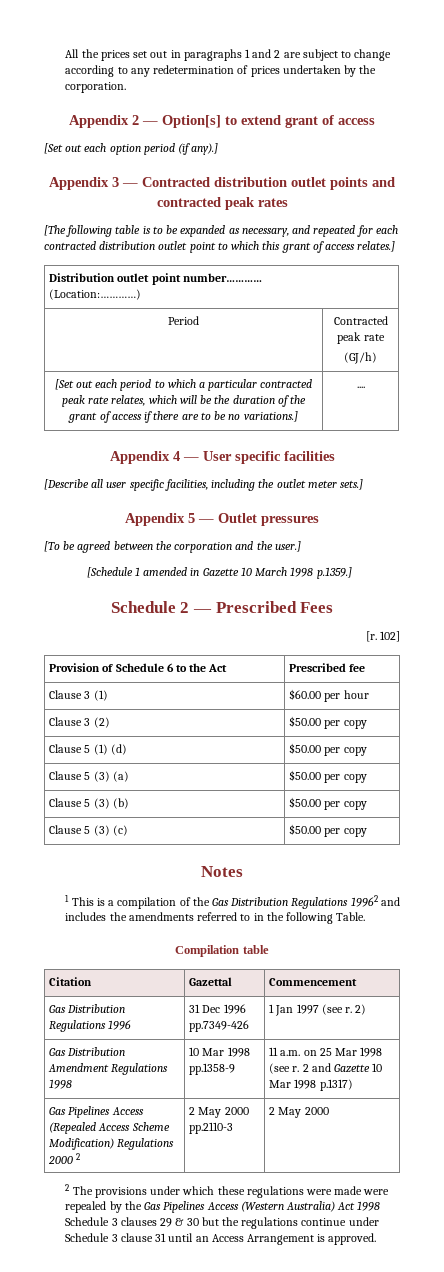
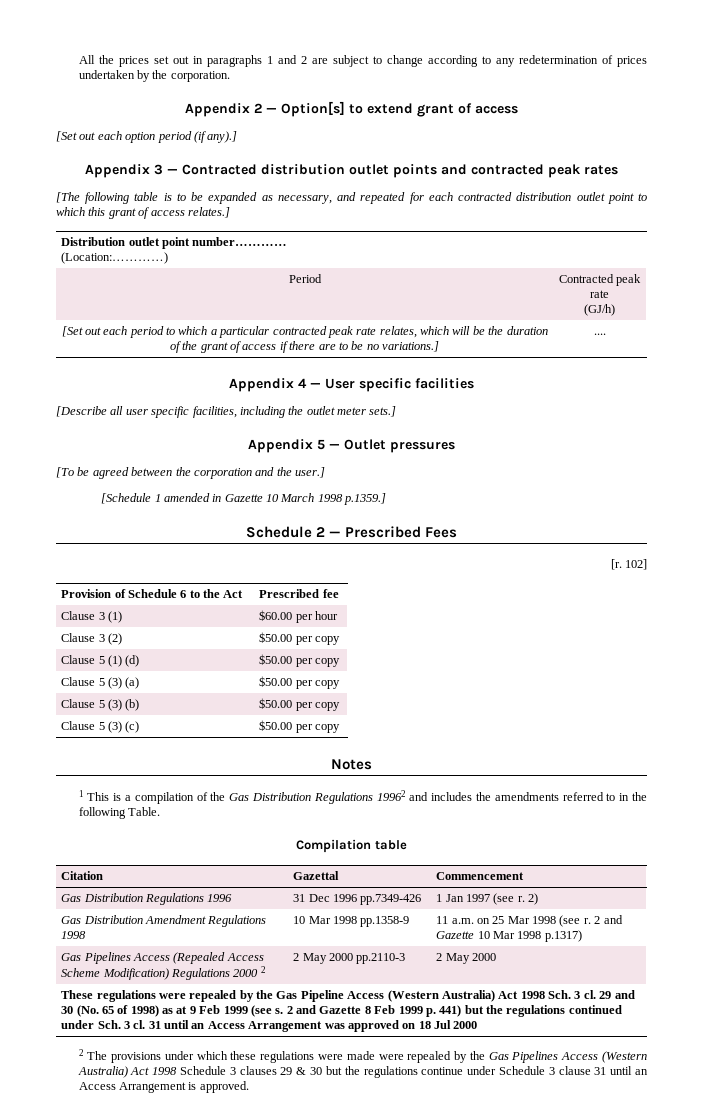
+ These regulations were repealed by the Gas Pipeline Access (Western Australia) Act 1998 Sch. 3 cl. 29 and 30 (No. 65 of 1998) as at 9 Feb 1999 (see s. 2 and Gazette 8 Feb 1999 p. 441) but the regulations continued under Sch. 3 cl. 31 until an Access Arrangement was approved on 18 Jul 2000

